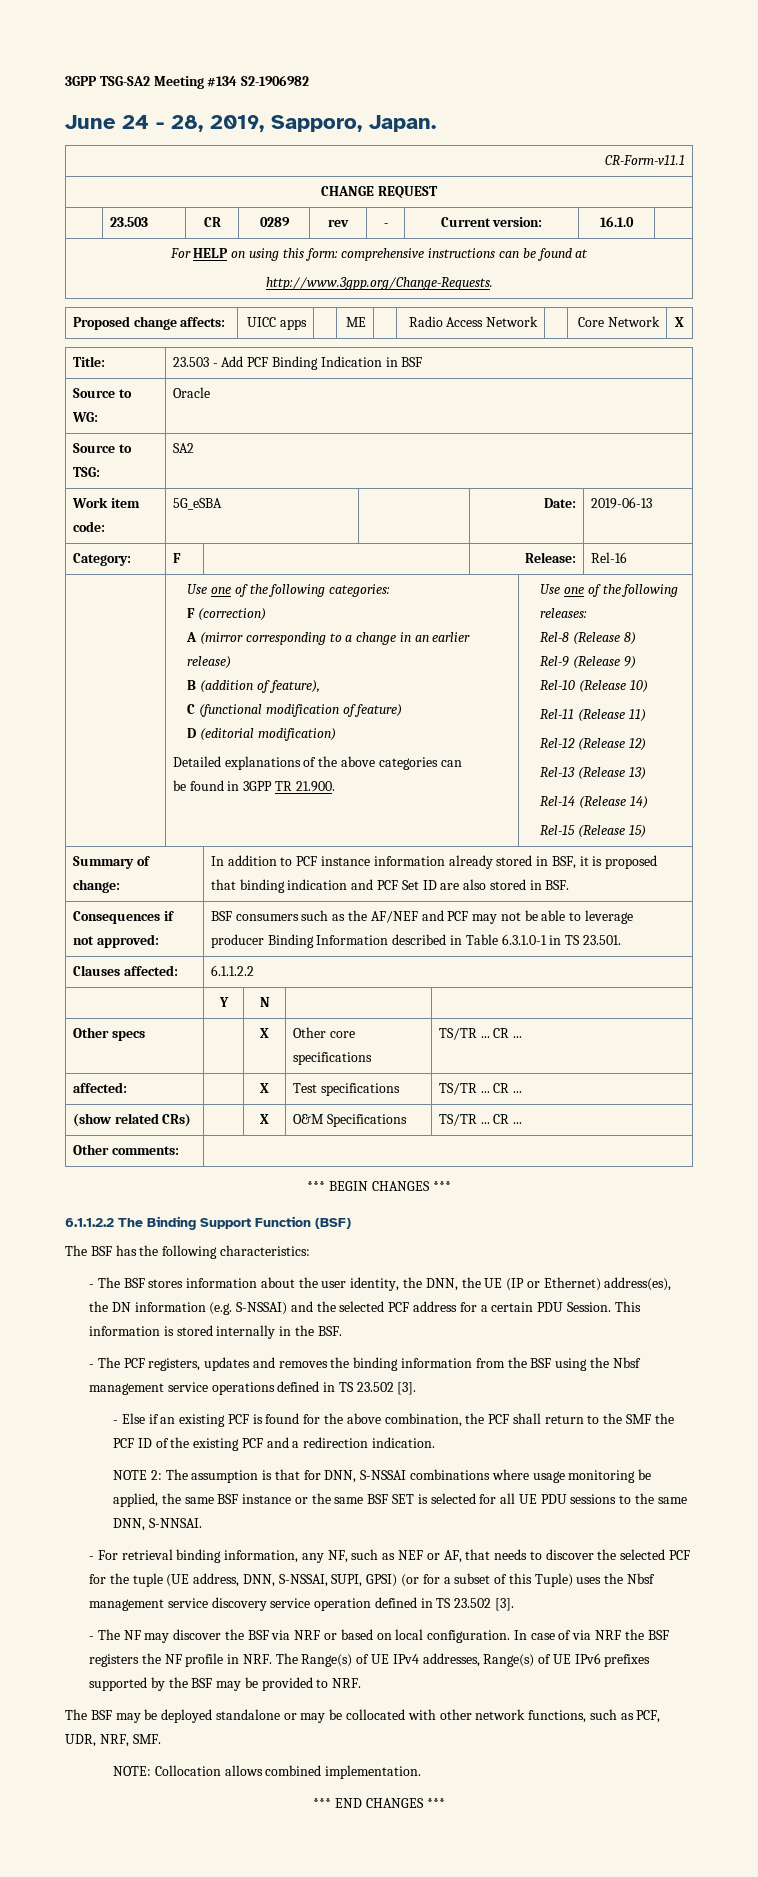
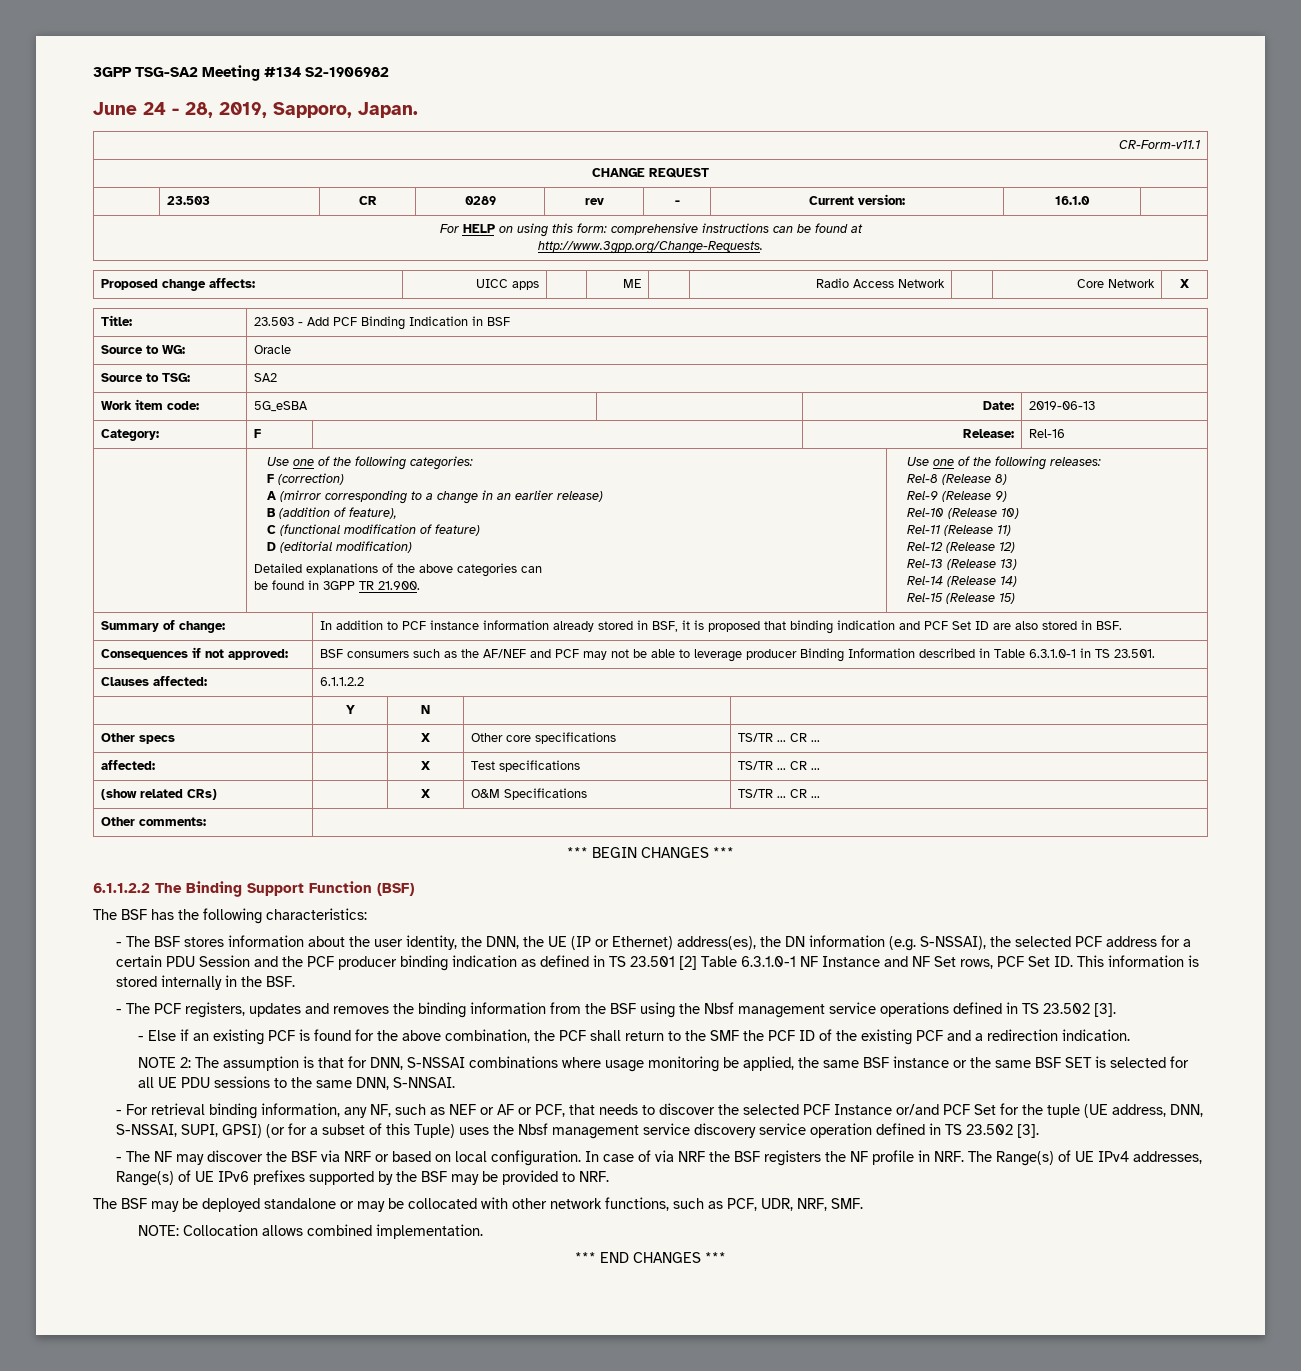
- - The BSF stores information about the user identity, the DNN, the UE (IP or Ethernet) address(es), the DN information (e.g. S-NSSAI) and the selected PCF address for a certain PDU Session. This information is stored internally in the BSF.
+ - The BSF stores information about the user identity, the DNN, the UE (IP or Ethernet) address(es), the DN information (e.g. S-NSSAI), the selected PCF address for a certain PDU Session and the PCF producer binding indication as defined in TS 23.501 [2] Table 6.3.1.0-1 NF Instance and NF Set rows, PCF Set ID. This information is stored internally in the BSF.
- - For retrieval binding information, any NF, such as NEF or AF, that needs to discover the selected PCF for the tuple (UE address, DNN, S-NSSAI, SUPI, GPSI) (or for a subset of this Tuple) uses the Nbsf management service discovery service operation defined in TS 23.502 [3].
+ - For retrieval binding information, any NF, such as NEF or AF or PCF, that needs to discover the selected PCF Instance or/and PCF Set for the tuple (UE address, DNN, S-NSSAI, SUPI, GPSI) (or for a subset of this Tuple) uses the Nbsf management service discovery service operation defined in TS 23.502 [3].

